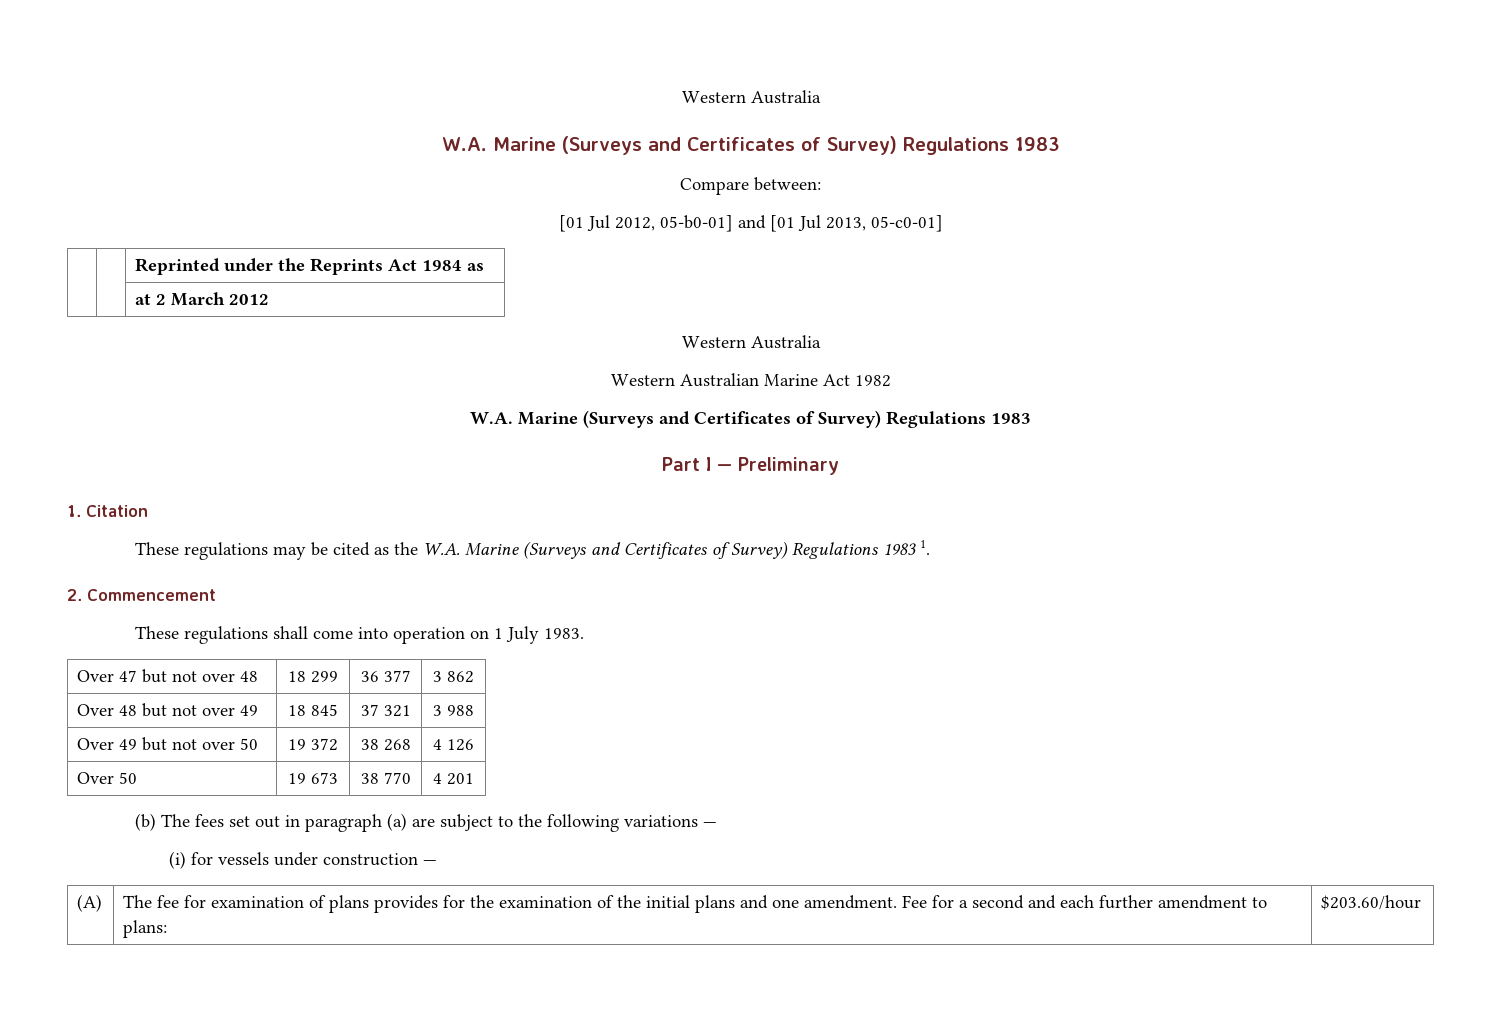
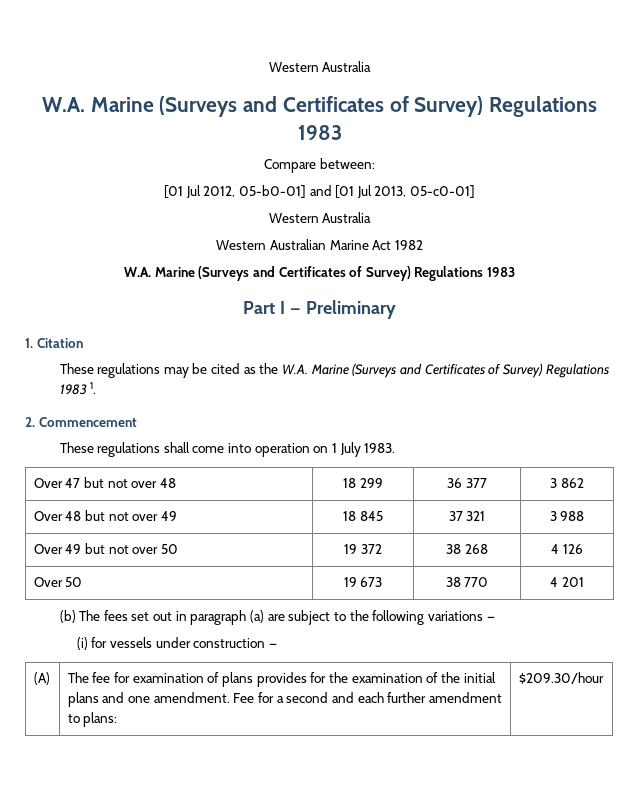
- | | Reprinted under the Reprints Act 1984 as
- | | at 2 March 2012
- (A) | The fee for examination of plans provides for the examination of the initial plans and one amendment. Fee for a second and each further amendment to plans: | $203.60/hour
+ (A) | The fee for examination of plans provides for the examination of the initial plans and one amendment. Fee for a second and each further amendment to plans: | $209.30/hour

